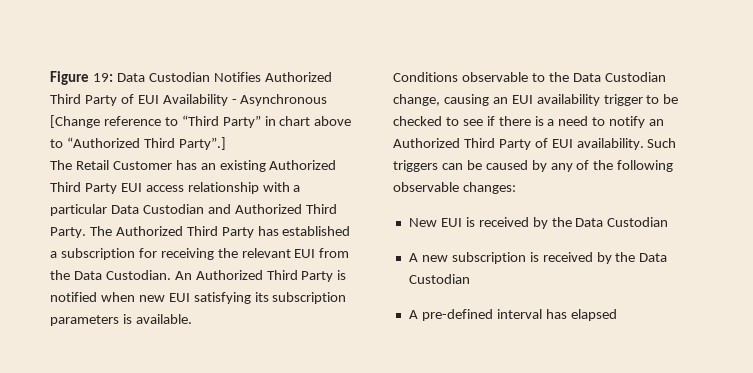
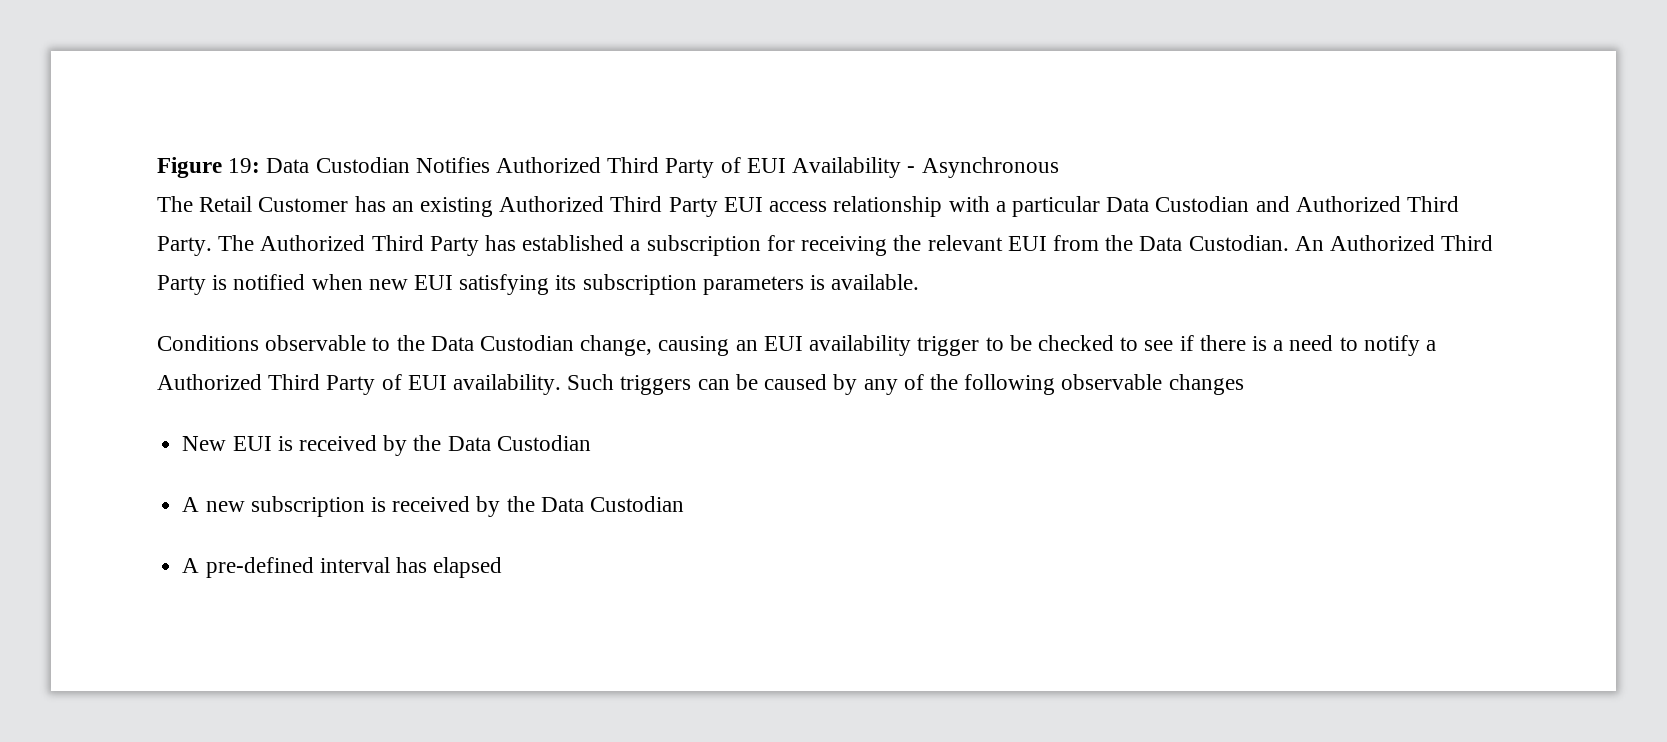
- Figure 19: Data Custodian Notifies Authorized Third Party of EUI Availability - Asynchronous [Change reference to “Third Party” in chart above to “Authorized Third Party”.]
+ Figure 19: Data Custodian Notifies Authorized Third Party of EUI Availability - Asynchronous
- Conditions observable to the Data Custodian change, causing an EUI availability trigger to be checked to see if there is a need to notify an Authorized Third Party of EUI availability.
+ Conditions observable to the Data Custodian change, causing an EUI availability trigger to be checked to see if there is a need to notify a Authorized Third Party of EUI availability.
- Such triggers can be caused by any of the following observable changes:
+ Such triggers can be caused by any of the following observable changes

